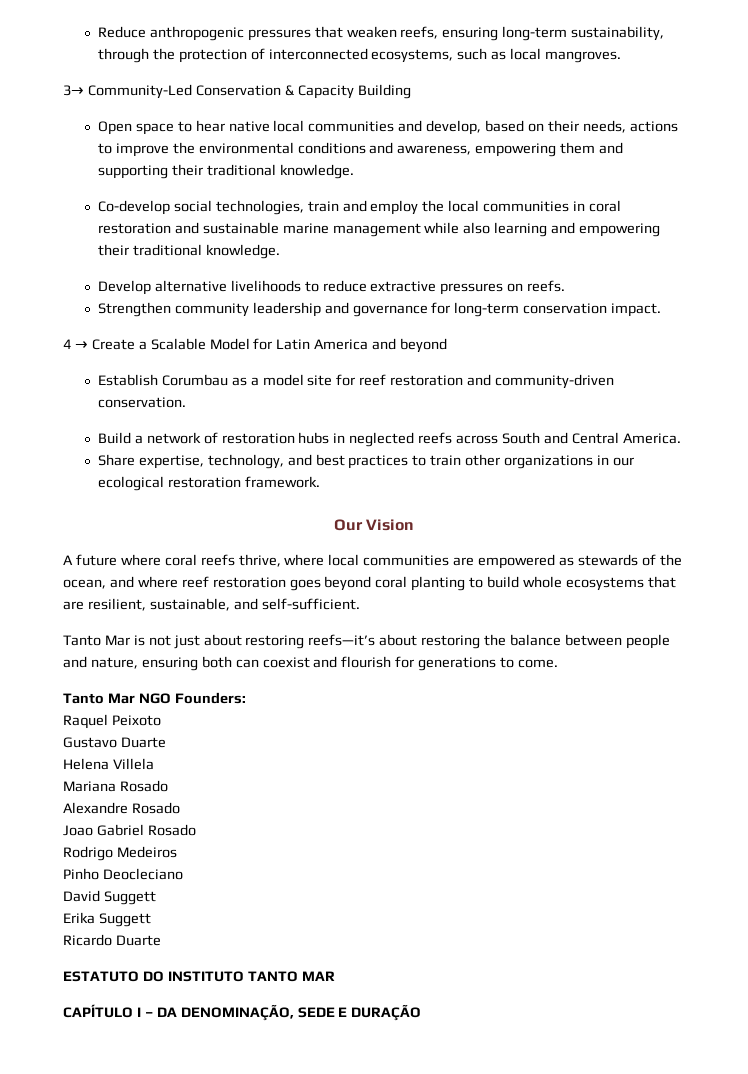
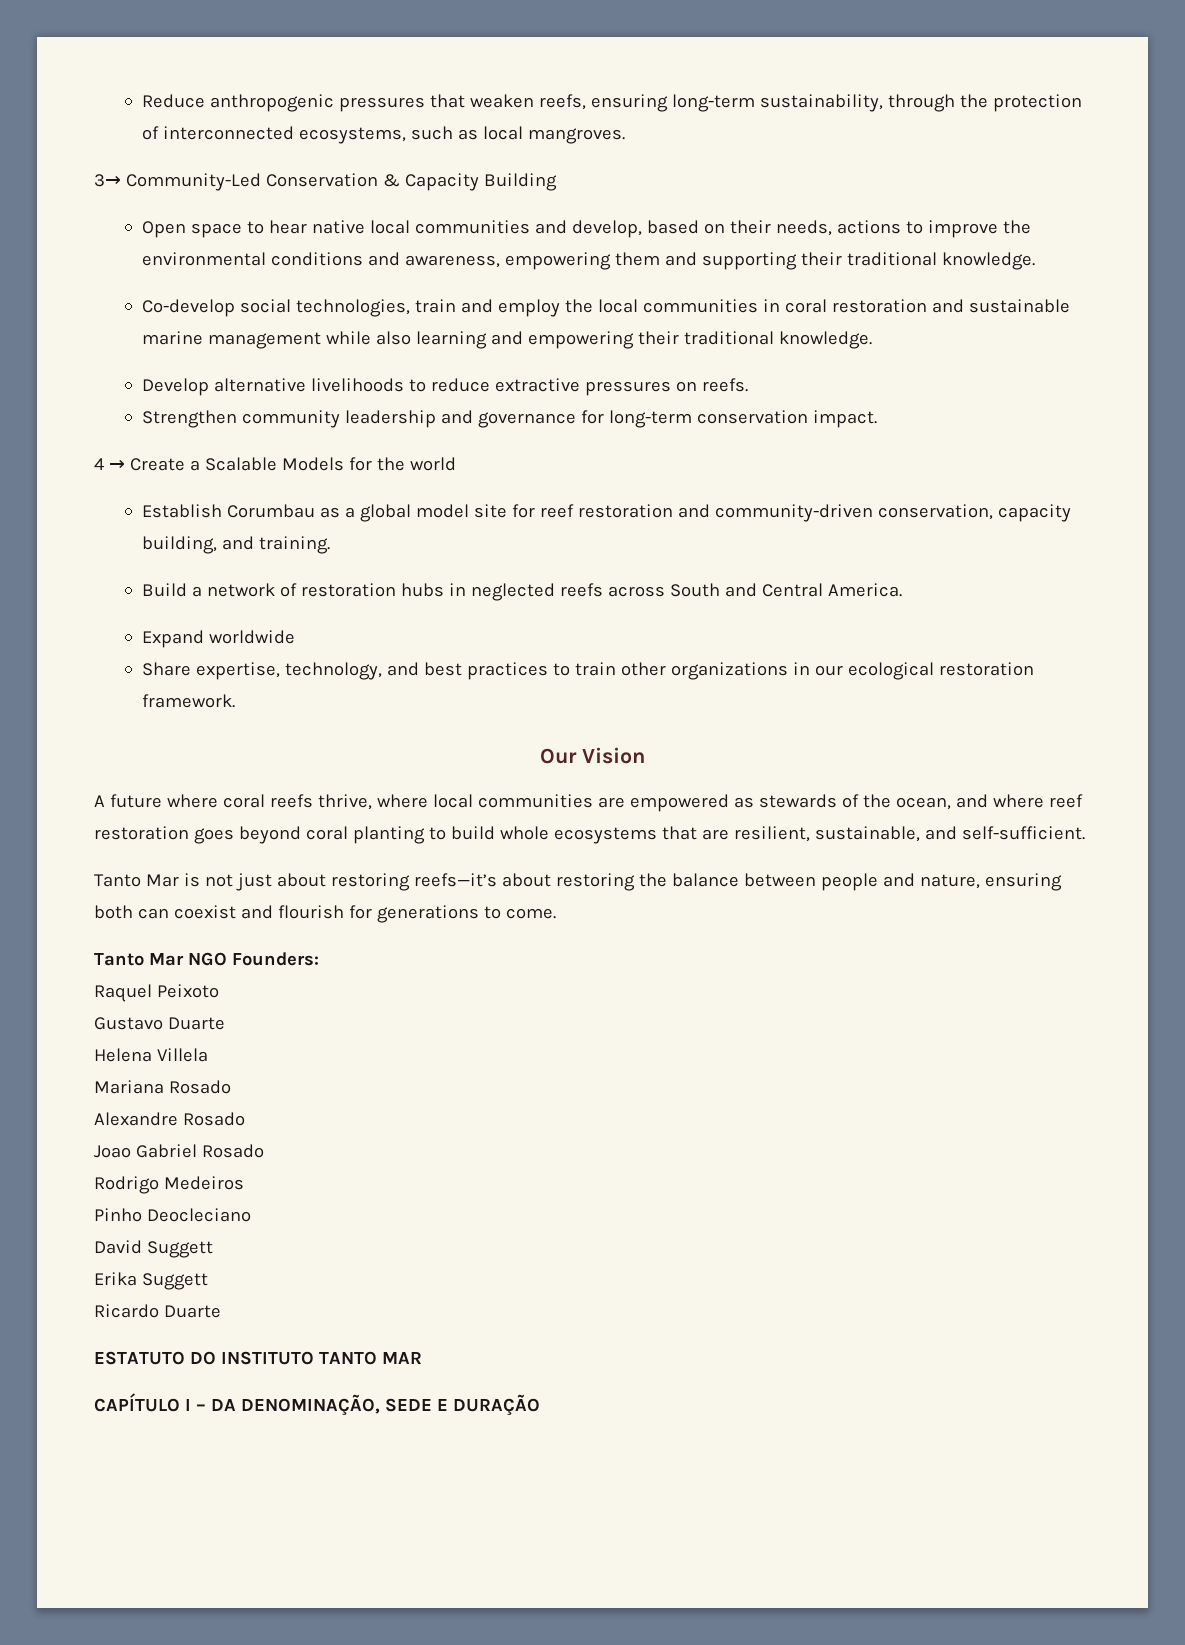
- 4 → Create a Scalable Model for Latin America and beyond
+ 4 → Create a Scalable Models for the world
- Establish Corumbau as a model site for reef restoration and community-driven conservation.
+ Establish Corumbau as a global model site for reef restoration and community-driven conservation, capacity building, and training.
+ Expand worldwide

